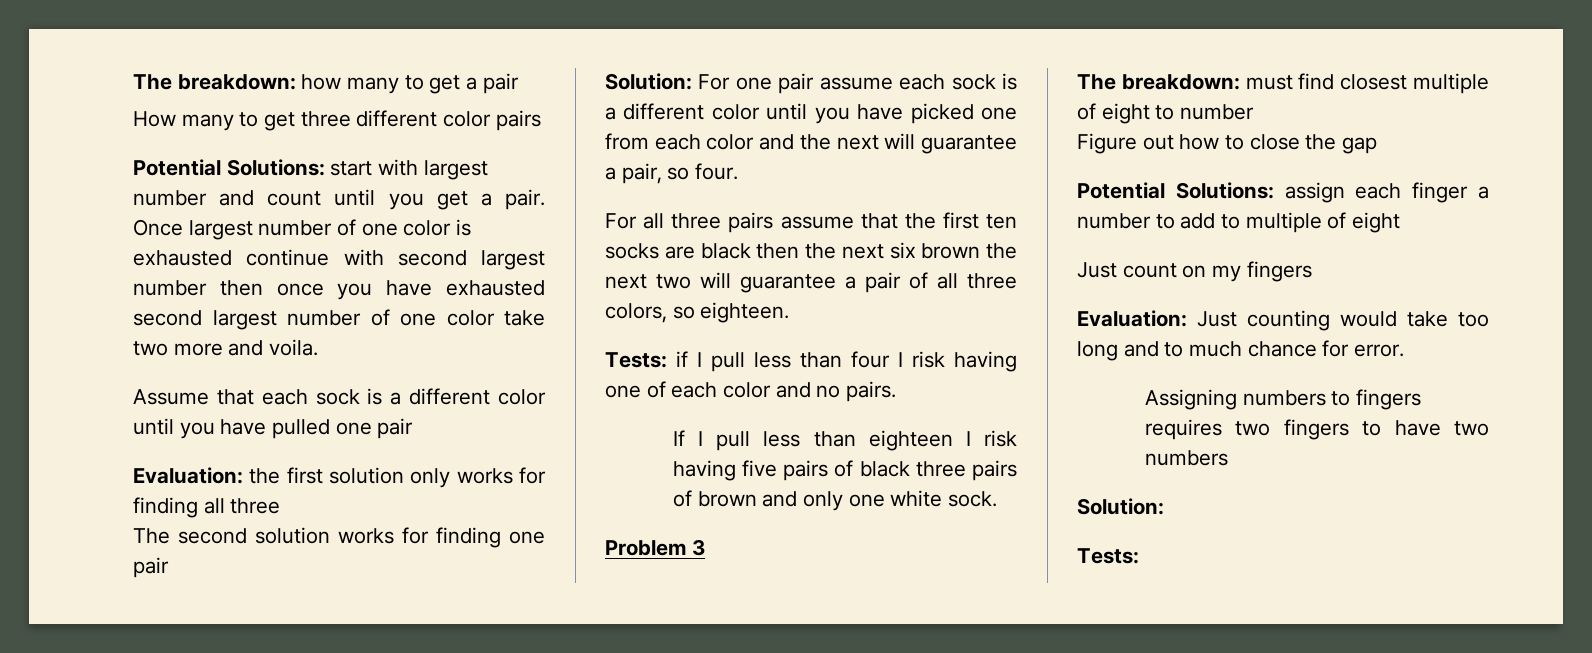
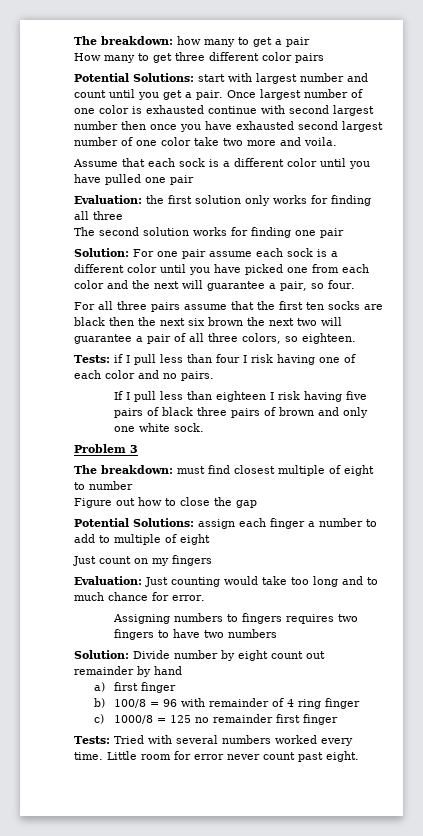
  Assigning numbers to fingers requires two fingers to have two numbers
- Solution:
- Tests:
+ Solution: Divide number by eight count out remainder by hand
+ a) first finger
+ b) 100/8 = 96 with remainder of 4 ring finger
+ c) 1000/8 = 125 no remainder first finger
+ Tests: Tried with several numbers worked every time. Little room for error never count past eight.

